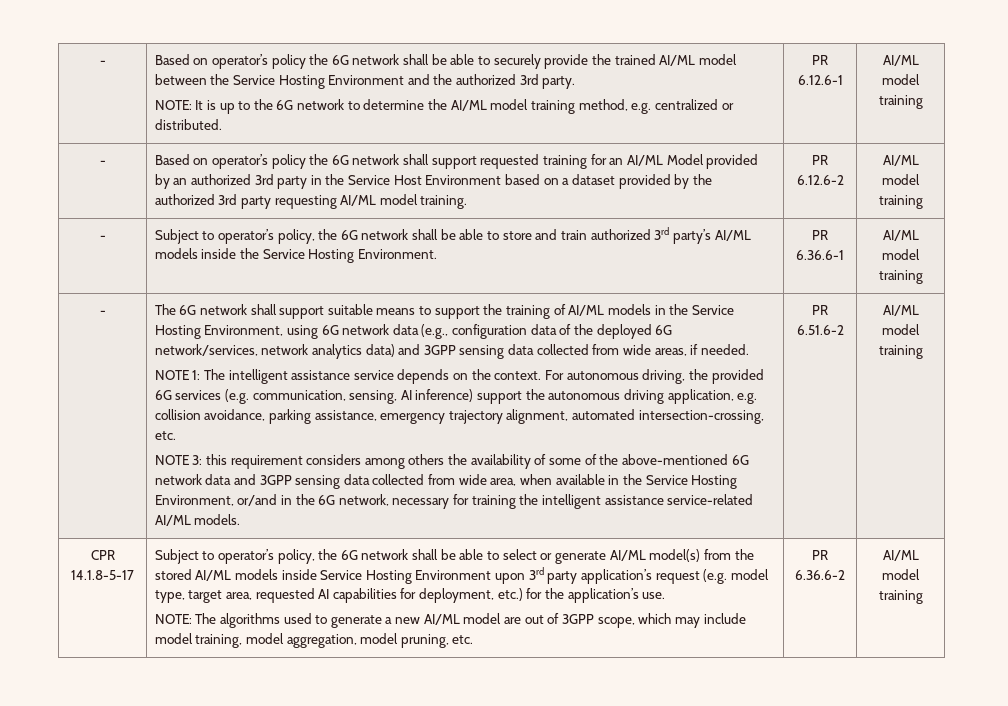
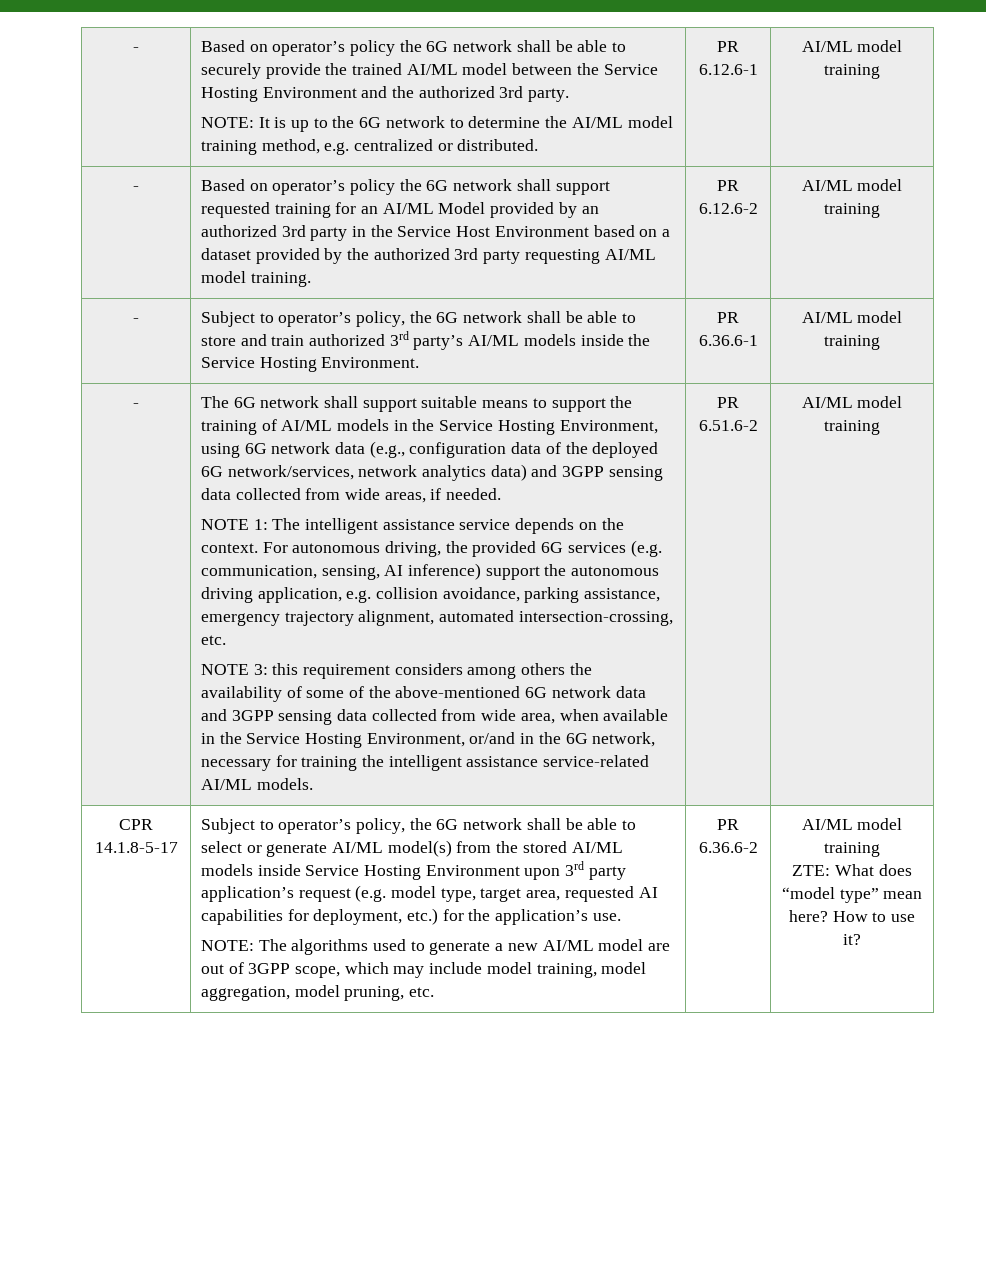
+ ZTE: What does “model type” mean here? How to use it?

